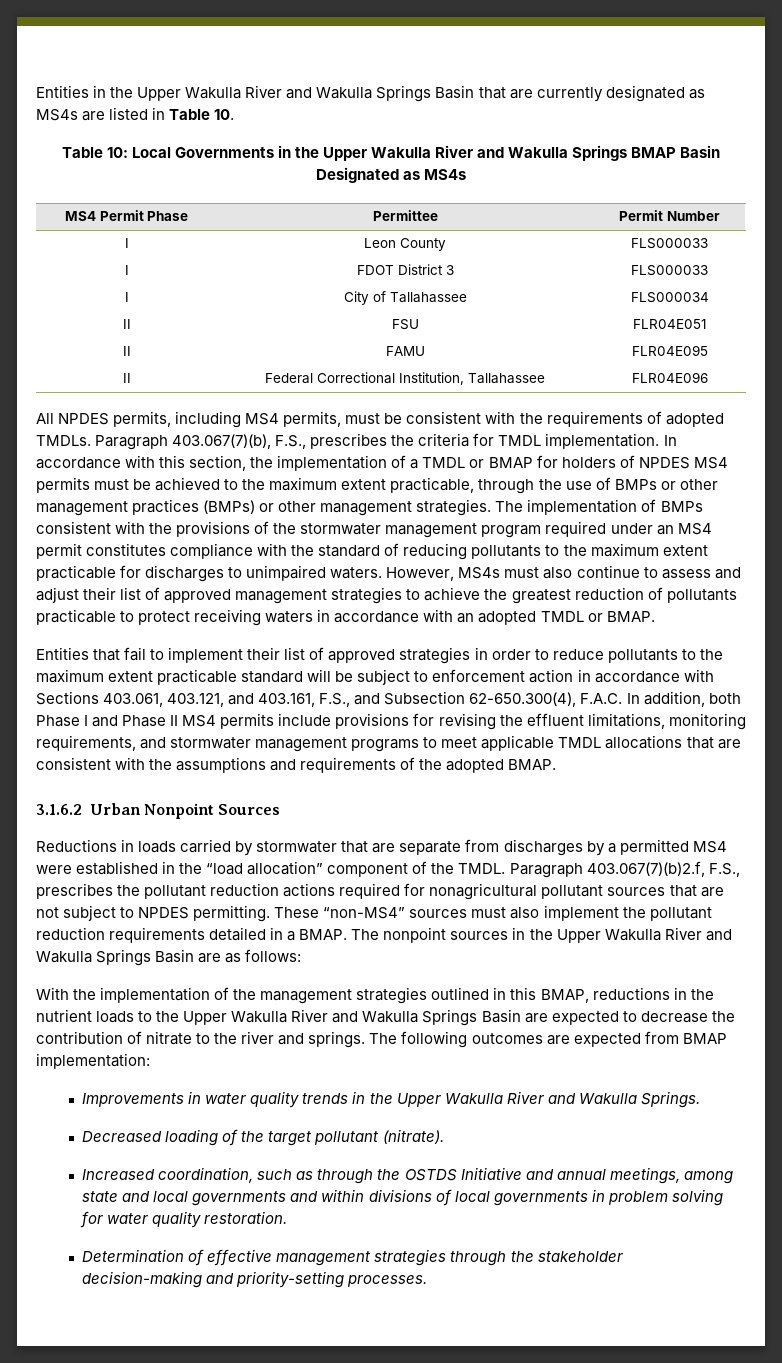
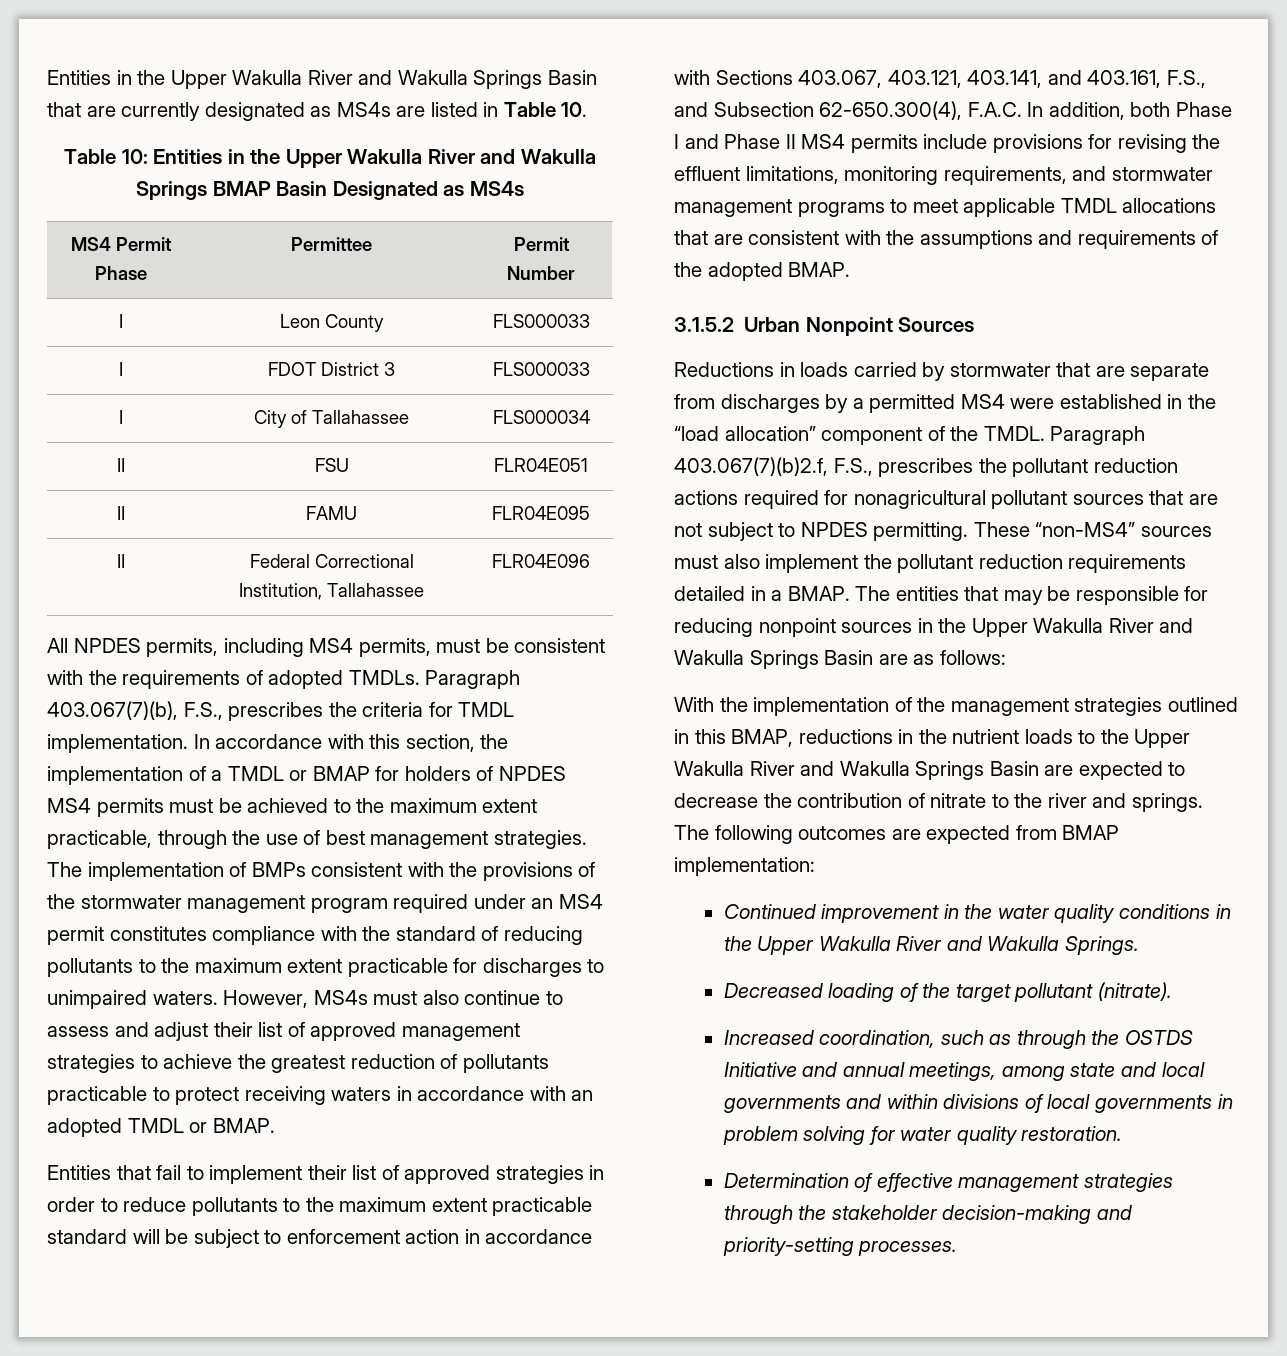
- Table 10: Local Governments in the Upper Wakulla River and Wakulla Springs BMAP Basin Designated as MS4s
+ Table 10: Entities in the Upper Wakulla River and Wakulla Springs BMAP Basin Designated as MS4s
- In accordance with this section, the implementation of a TMDL or BMAP for holders of NPDES MS4 permits must be achieved to the maximum extent practicable, through the use of BMPs or other management practices (BMPs) or other management strategies.
+ In accordance with this section, the implementation of a TMDL or BMAP for holders of NPDES MS4 permits must be achieved to the maximum extent practicable, through the use of best management strategies.
- Entities that fail to implement their list of approved strategies in order to reduce pollutants to the maximum extent practicable standard will be subject to enforcement action in accordance with Sections 403.061, 403.121, and 403.161, F.S., and Subsection 62-650.300(4), F.A.C. In addition, both Phase I and Phase II MS4 permits include provisions for revising the effluent limitations, monitoring requirements, and stormwater management programs to meet applicable TMDL allocations that are consistent with the assumptions and requirements of the adopted BMAP.
+ Entities that fail to implement their list of approved strategies in order to reduce pollutants to the maximum extent practicable standard will be subject to enforcement action in accordance with Sections 403.067, 403.121, 403.141, and 403.161, F.S., and Subsection 62-650.300(4), F.A.C. In addition, both Phase I and Phase II MS4 permits include provisions for revising the effluent limitations, monitoring requirements, and stormwater management programs to meet applicable TMDL allocations that are consistent with the assumptions and requirements of the adopted BMAP.
- 3.1.6.2 Urban Nonpoint Sources
+ 3.1.5.2 Urban Nonpoint Sources
- The nonpoint sources in the Upper Wakulla River and Wakulla Springs Basin are as follows:
+ The entities that may be responsible for reducing nonpoint sources in the Upper Wakulla River and Wakulla Springs Basin are as follows:
- Improvements in water quality trends in the Upper Wakulla River and Wakulla Springs.
+ Continued improvement in the water quality conditions in the Upper Wakulla River and Wakulla Springs.

